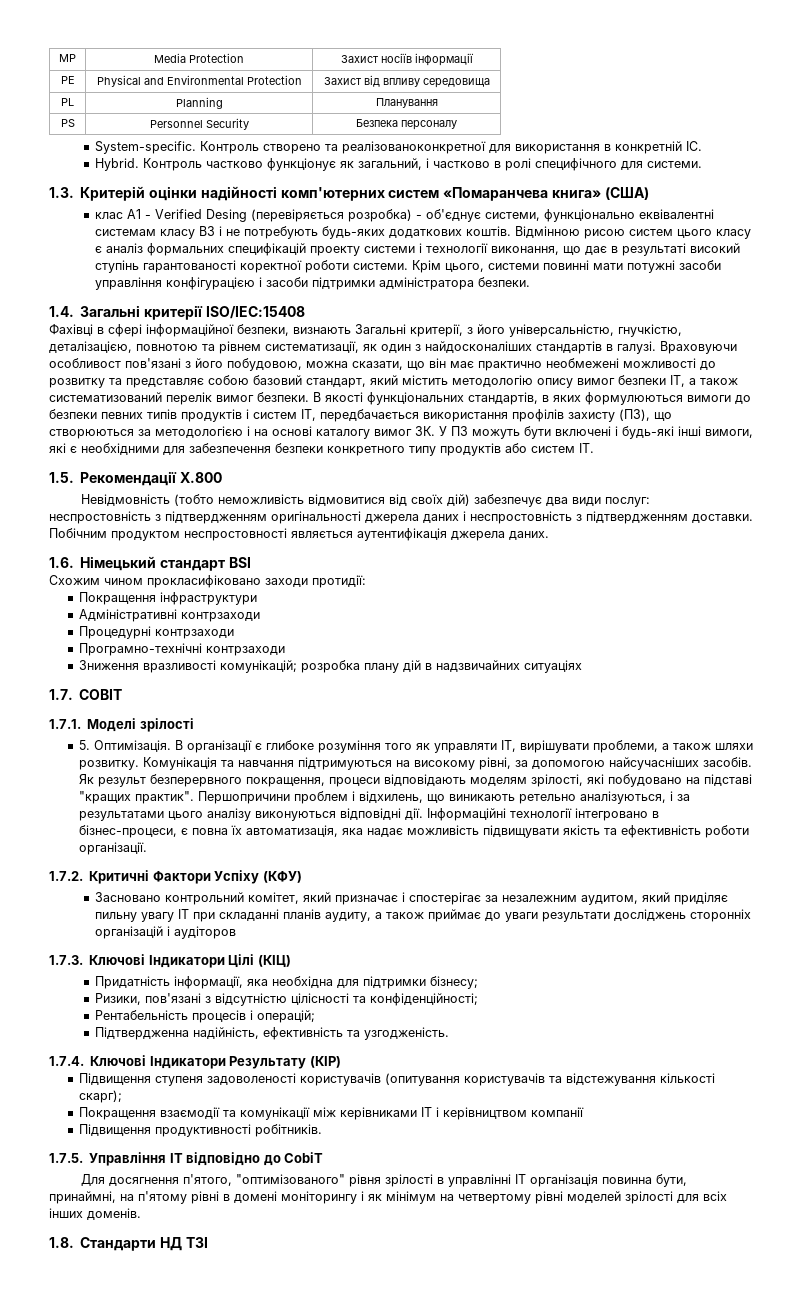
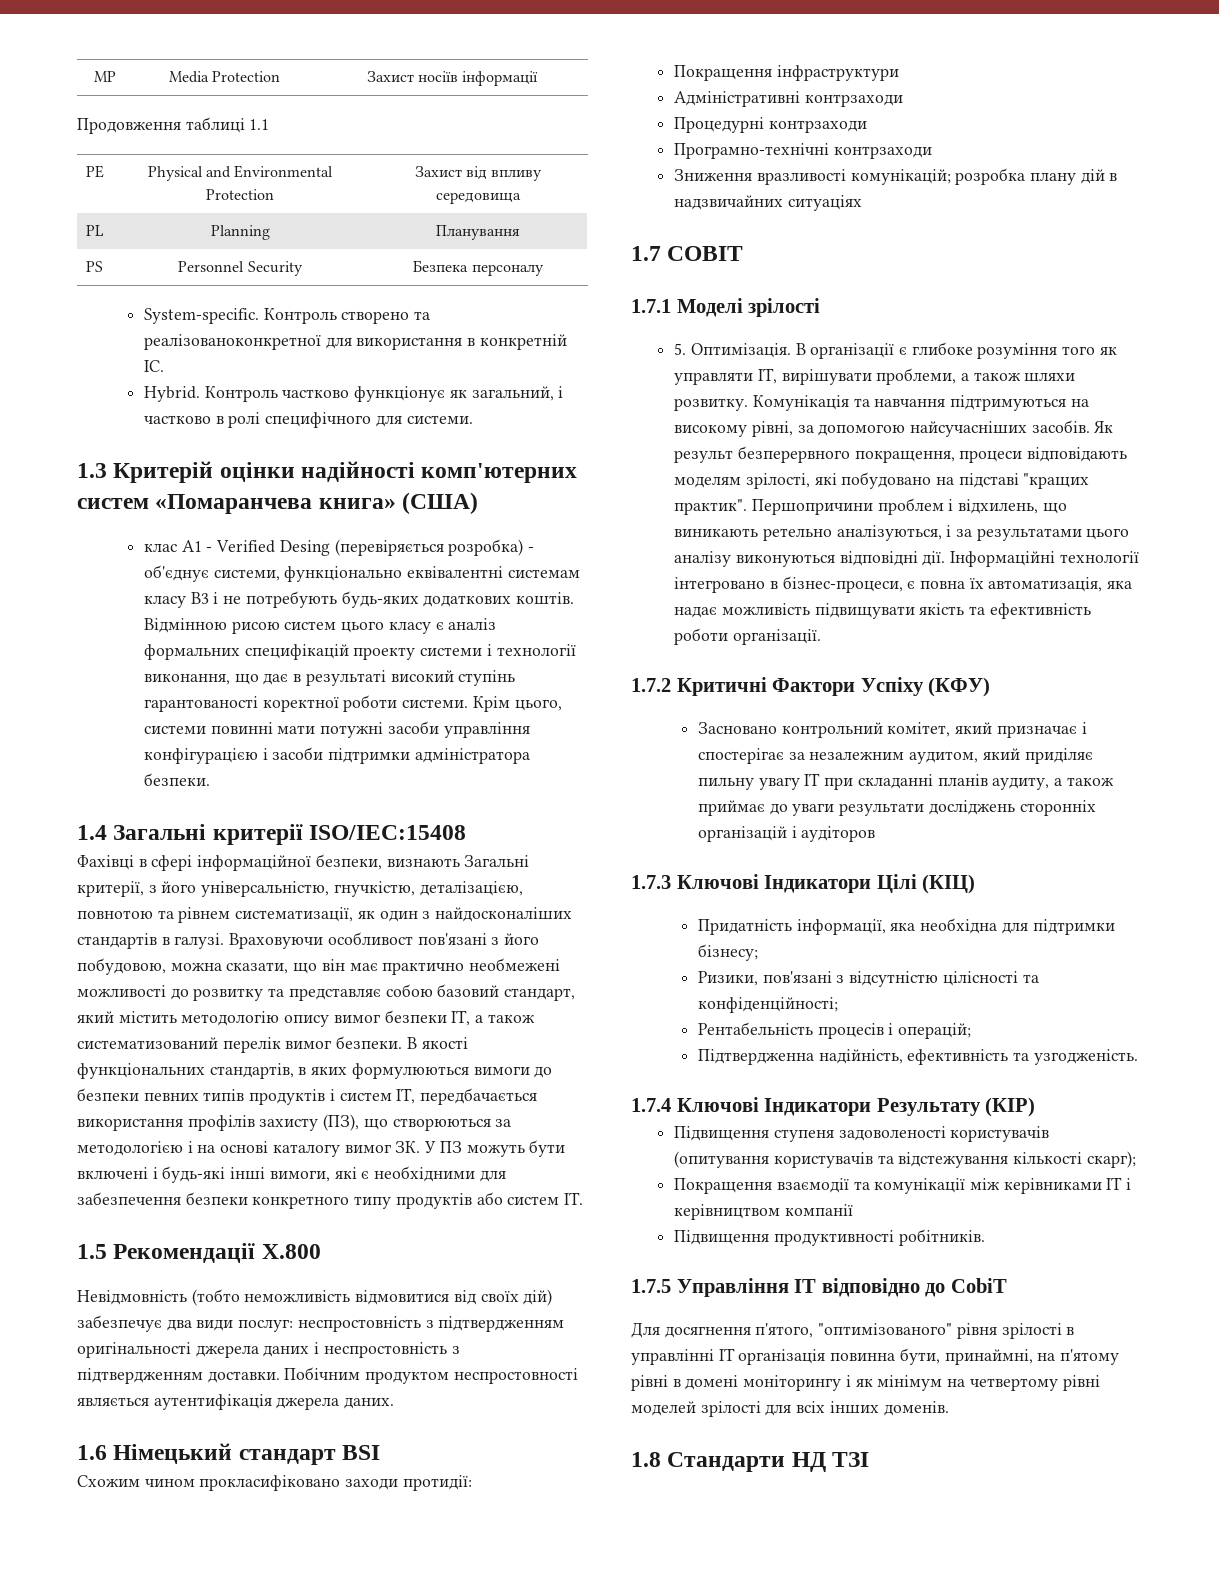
+ Продовження таблиці 1.1
- 1.3. Критерій оцінки надійності комп'ютерних систем «Помаранчева книга» (США)
+ 1.3 Критерій оцінки надійності комп'ютерних систем «Помаранчева книга» (США)
- 1.4. Загальні критерії ISO/IEC:15408
+ 1.4 Загальні критерії ISO/IEC:15408
- 1.5. Рекомендації Х.800
+ 1.5 Рекомендації Х.800
- 1.6. Німецький стандарт BSI
+ 1.6 Німецький стандарт BSI
- 1.7. COBIT
+ 1.7 COBIT
- 1.7.1. Моделі зрілості
+ 1.7.1 Моделі зрілості
- 1.7.2. Критичні Фактори Успіху (КФУ)
+ 1.7.2 Критичні Фактори Успіху (КФУ)
- 1.7.3. Ключові Індикатори Цілі (КІЦ)
+ 1.7.3 Ключові Індикатори Цілі (КІЦ)
- 1.7.4. Ключові Індикатори Результату (КІР)
+ 1.7.4 Ключові Індикатори Результату (КІР)
- 1.7.5. Управління ІТ відповідно до CobiT
+ 1.7.5 Управління ІТ відповідно до CobiT
- 1.8. Стандарти НД ТЗІ
+ 1.8 Стандарти НД ТЗІ

